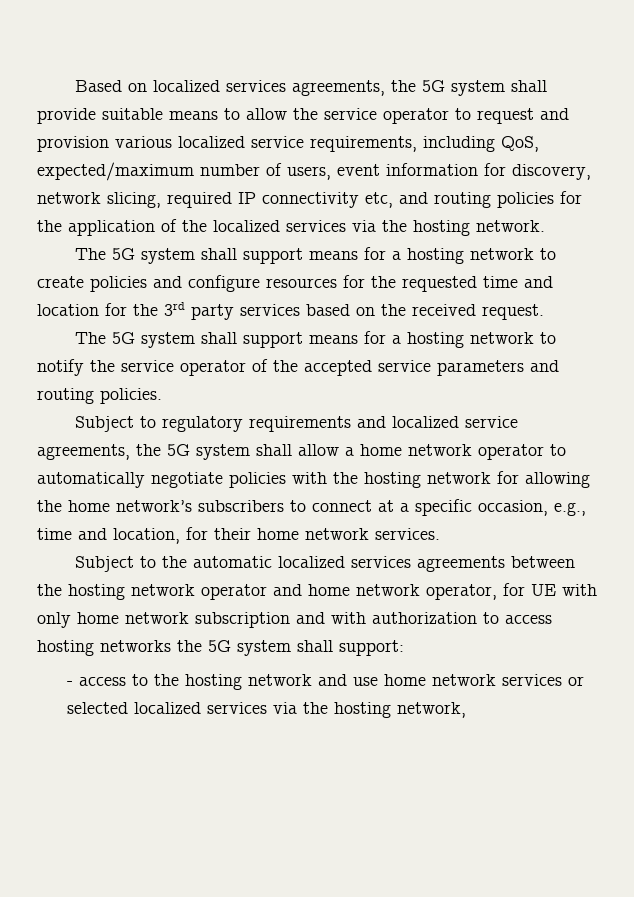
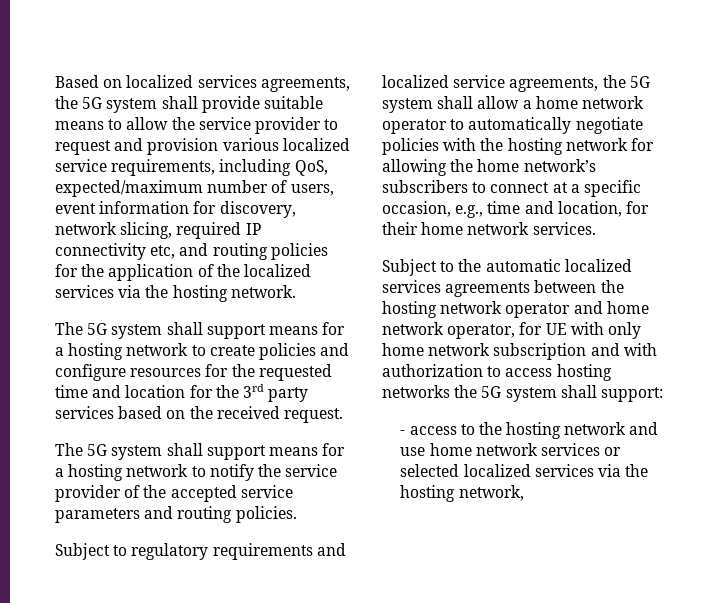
- Based on localized services agreements, the 5G system shall provide suitable means to allow the service operator to request and provision various localized service requirements, including QoS, expected/maximum number of users, event information for discovery, network slicing, required IP connectivity etc, and routing policies for the application of the localized services via the hosting network.
+ Based on localized services agreements, the 5G system shall provide suitable means to allow the service provider to request and provision various localized service requirements, including QoS, expected/maximum number of users, event information for discovery, network slicing, required IP connectivity etc, and routing policies for the application of the localized services via the hosting network.
- The 5G system shall support means for a hosting network to notify the service operator of the accepted service parameters and routing policies.
+ The 5G system shall support means for a hosting network to notify the service provider of the accepted service parameters and routing policies.

